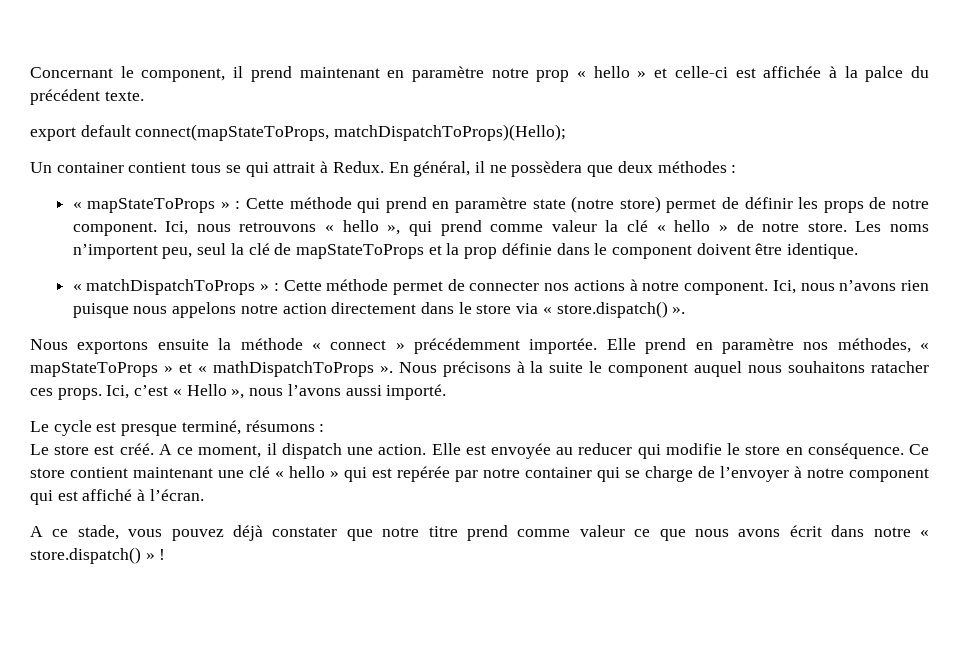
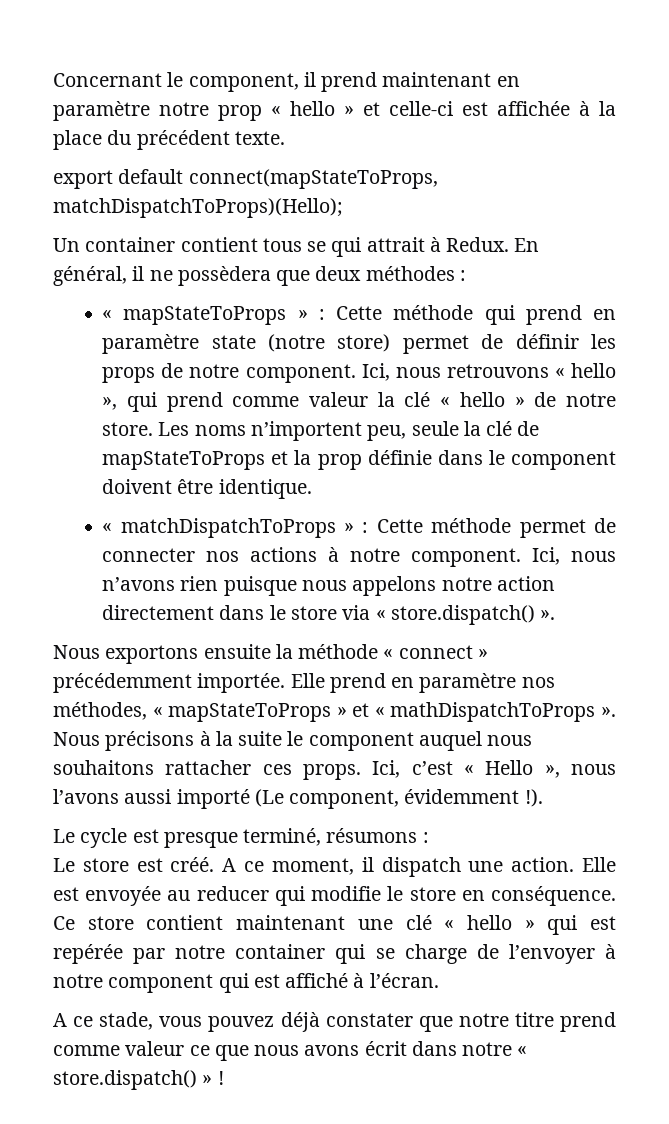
- Concernant le component, il prend maintenant en paramètre notre prop « hello » et celle-ci est affichée à la palce du précédent texte.
+ Concernant le component, il prend maintenant en paramètre notre prop « hello » et celle-ci est affichée à la place du précédent texte.
- Les noms n’importent peu, seul la clé de mapStateToProps et la prop définie dans le component doivent être identique.
+ Les noms n’importent peu, seule la clé de mapStateToProps et la prop définie dans le component doivent être identique.
- Nous précisons à la suite le component auquel nous souhaitons ratacher ces props.
+ Nous précisons à la suite le component auquel nous souhaitons rattacher ces props.
- Ici, c’est « Hello », nous l’avons aussi importé.
+ Ici, c’est « Hello », nous l’avons aussi importé (Le component, évidemment !).

